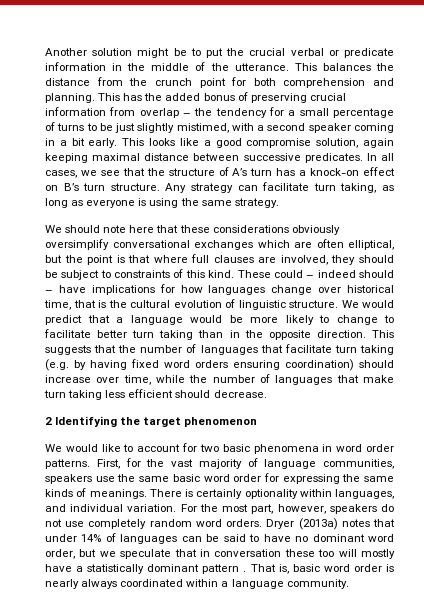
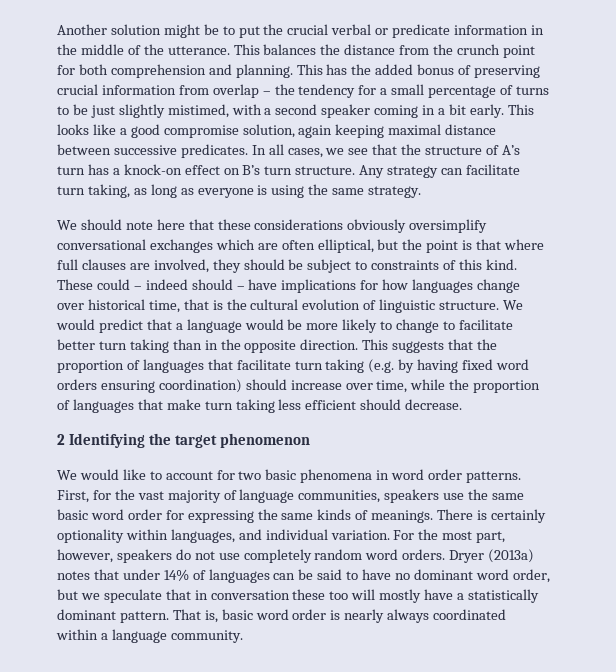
- This suggests that the number of languages that facilitate turn taking (e.g. by having fixed word orders ensuring coordination) should increase over time, while the number of languages that make turn taking less efficient should decrease.
+ This suggests that the proportion of languages that facilitate turn taking (e.g. by having fixed word orders ensuring coordination) should increase over time, while the proportion of languages that make turn taking less efficient should decrease.
- Dryer (2013a) notes that under 14% of languages can be said to have no dominant word order, but we speculate that in conversation these too will mostly have a statistically dominant pattern .
+ Dryer (2013a) notes that under 14% of languages can be said to have no dominant word order, but we speculate that in conversation these too will mostly have a statistically dominant pattern.

